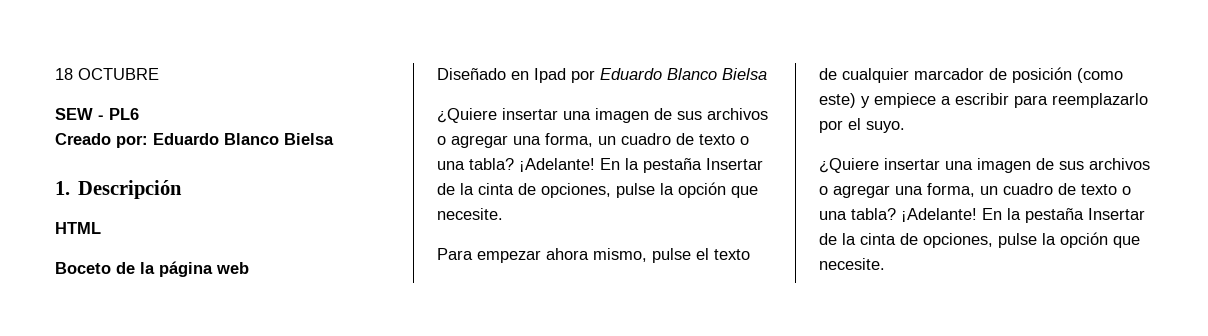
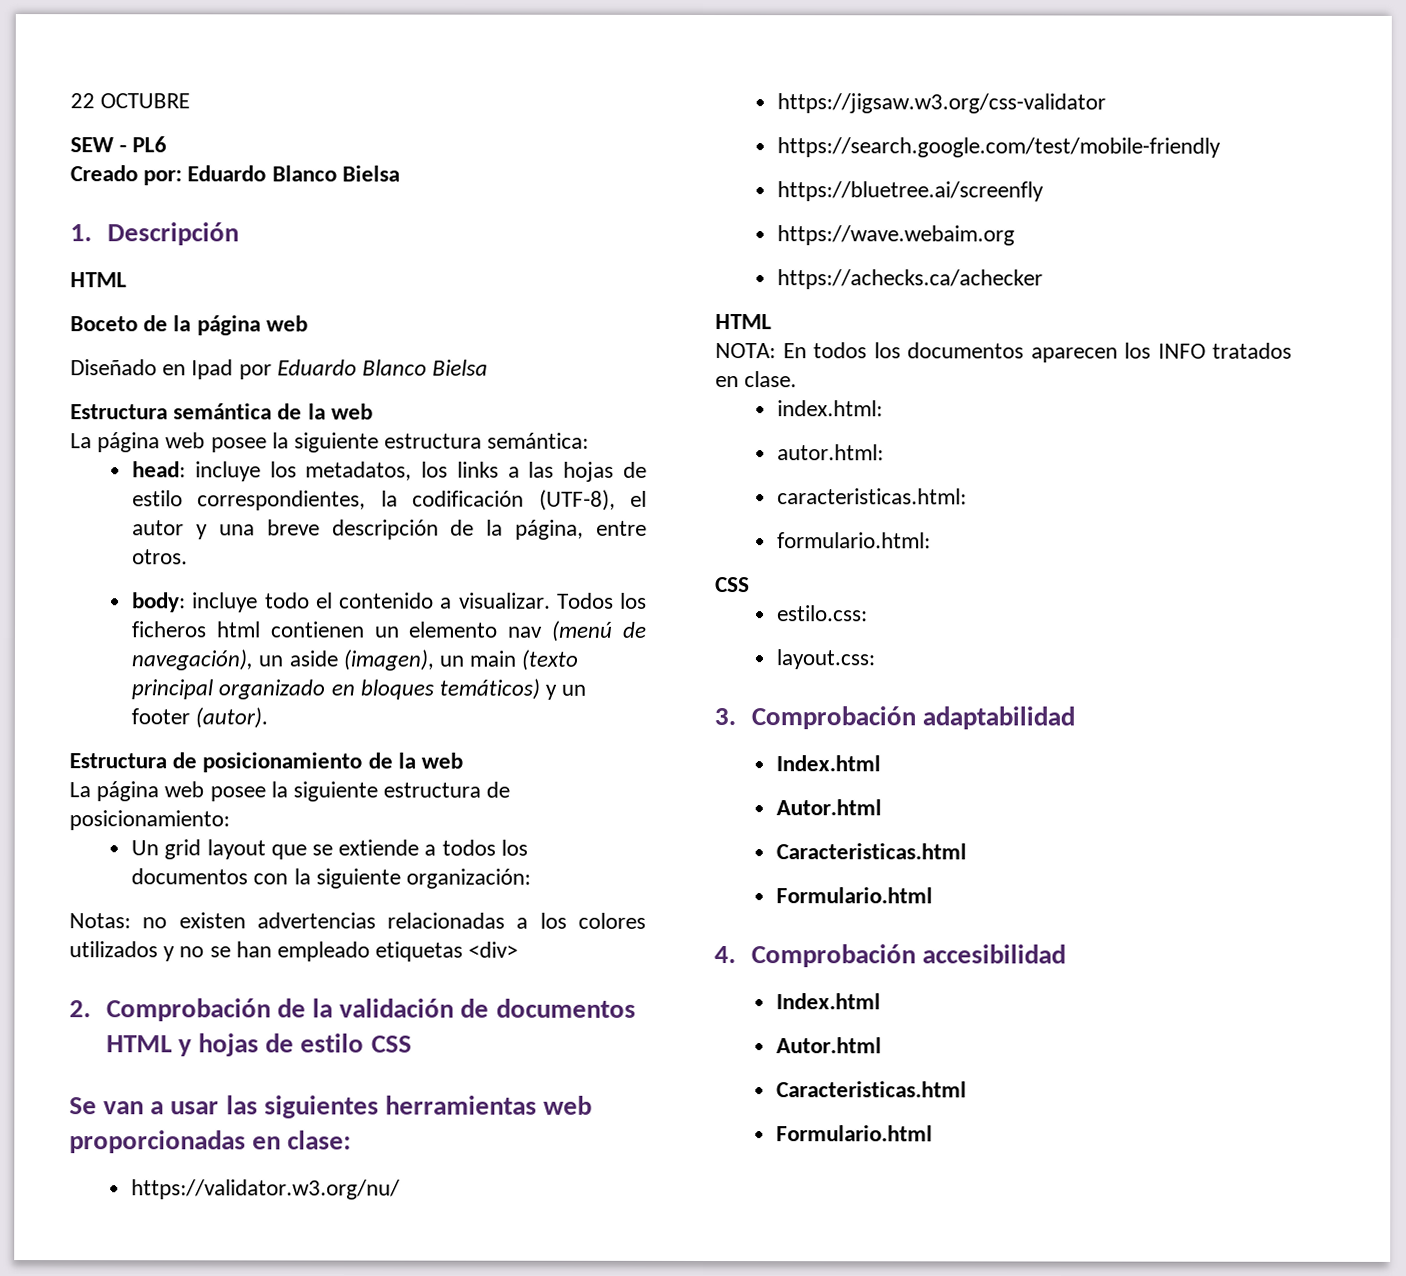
- 18 OCTUBRE
+ 22 OCTUBRE
  Diseñado en Ipad por Eduardo Blanco Bielsa
- ¿Quiere insertar una imagen de sus archivos o agregar una forma, un cuadro de texto o una tabla? ¡Adelante! En la pestaña Insertar de la cinta de opciones, pulse la opción que necesite.
- Para empezar ahora mismo, pulse el texto de cualquier marcador de posición (como este) y empiece a escribir para reemplazarlo por el suyo.
- ¿Quiere insertar una imagen de sus archivos o agregar una forma, un cuadro de texto o una tabla? ¡Adelante! En la pestaña Insertar de la cinta de opciones, pulse la opción que necesite.
+ Estructura semántica de la web
+ La página web posee la siguiente estructura semántica:
+ head: incluye los metadatos, los links a las hojas de estilo correspondientes, la codificación (UTF-8), el autor y una breve descripción de la página, entre otros.
+ body: incluye todo el contenido a visualizar. Todos los ficheros html contienen un elemento nav (menú de navegación), un aside (imagen), un main (texto principal organizado en bloques temáticos) y un footer (autor).
+ Estructura de posicionamiento de la web
+ La página web posee la siguiente estructura de posicionamiento:
+ Un grid layout que se extiende a todos los documentos con la siguiente organización:
+ Notas: no existen advertencias relacionadas a los colores utilizados y no se han empleado etiquetas <div>
+ 2. Comprobación de la validación de documentos HTML y hojas de estilo CSS
+ Se van a usar las siguientes herramientas web proporcionadas en clase:
+ https://validator.w3.org/nu/
+ https://jigsaw.w3.org/css-validator
+ https://search.google.com/test/mobile-friendly
+ https://bluetree.ai/screenfly
+ https://wave.webaim.org
+ https://achecks.ca/achecker
+ HTML
+ NOTA: En todos los documentos aparecen los INFO tratados en clase.
+ index.html:
+ autor.html:
+ caracteristicas.html:
+ formulario.html:
+ CSS
+ estilo.css:
+ layout.css:
+ 3. Comprobación adaptabilidad
+ Index.html
+ Autor.html
+ Caracteristicas.html
+ Formulario.html
+ 4. Comprobación accesibilidad
+ Index.html
+ Autor.html
+ Caracteristicas.html
+ Formulario.html

